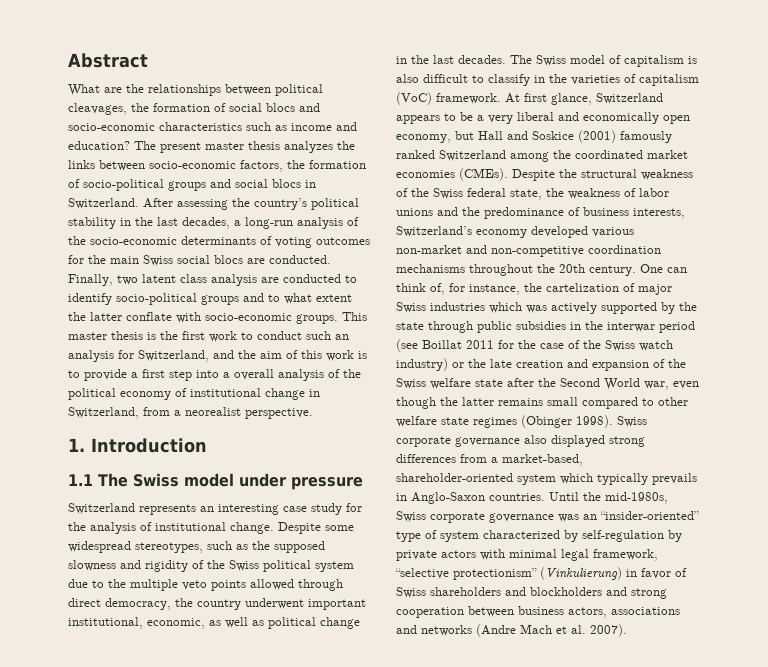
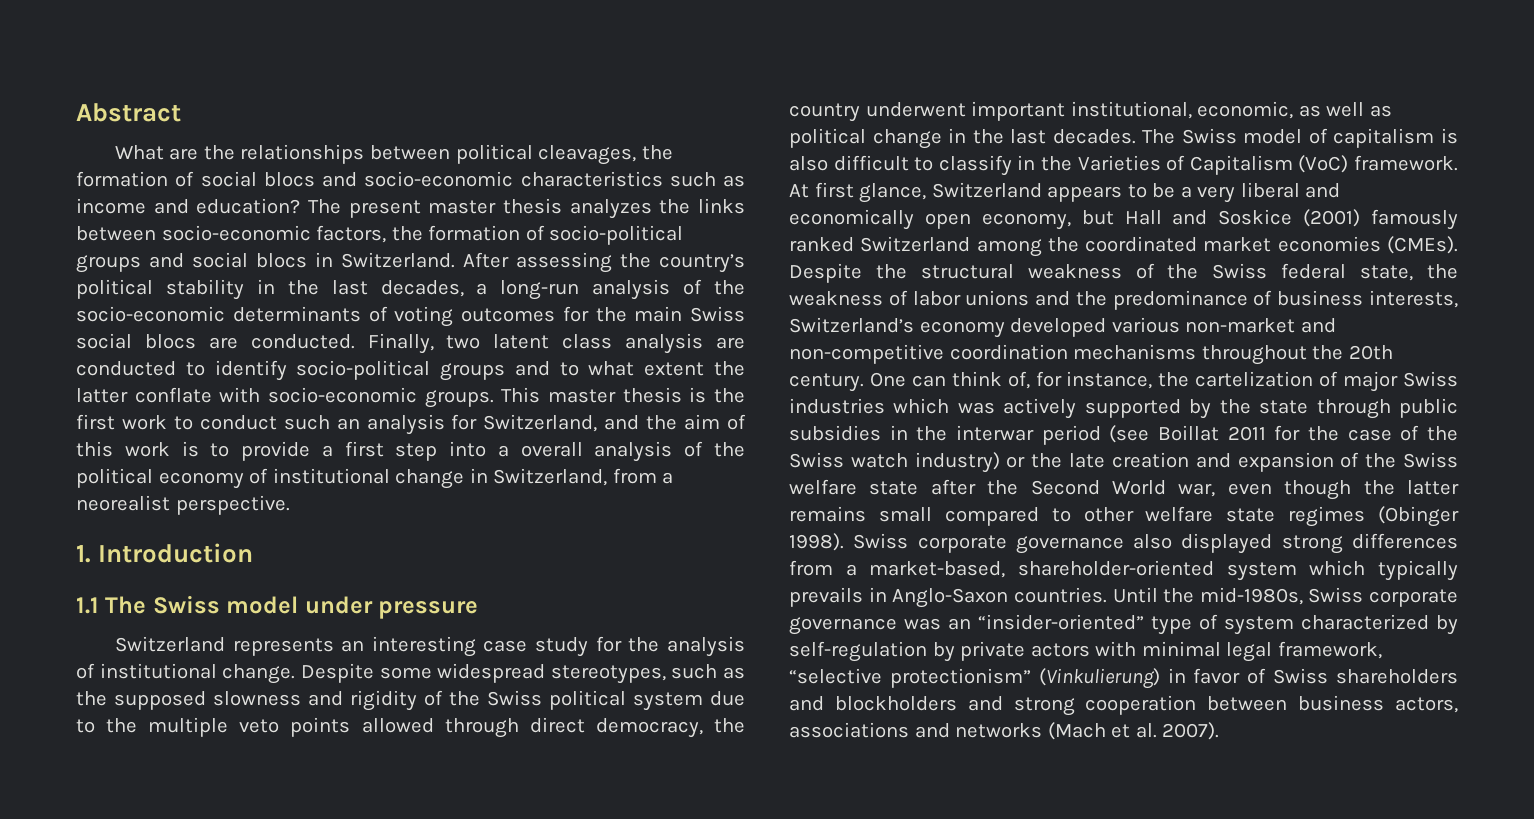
- The Swiss model of capitalism is also difficult to classify in the varieties of capitalism (VoC) framework.
+ The Swiss model of capitalism is also difficult to classify in the Varieties of Capitalism (VoC) framework.
- Until the mid-1980s, Swiss corporate governance was an “insider-oriented” type of system characterized by self-regulation by private actors with minimal legal framework, “selective protectionism” (Vinkulierung) in favor of Swiss shareholders and blockholders and strong cooperation between business actors, associations and networks (Andre Mach et al. 2007).
+ Until the mid-1980s, Swiss corporate governance was an “insider-oriented” type of system characterized by self-regulation by private actors with minimal legal framework, “selective protectionism” (Vinkulierung) in favor of Swiss shareholders and blockholders and strong cooperation between business actors, associations and networks (Mach et al. 2007).

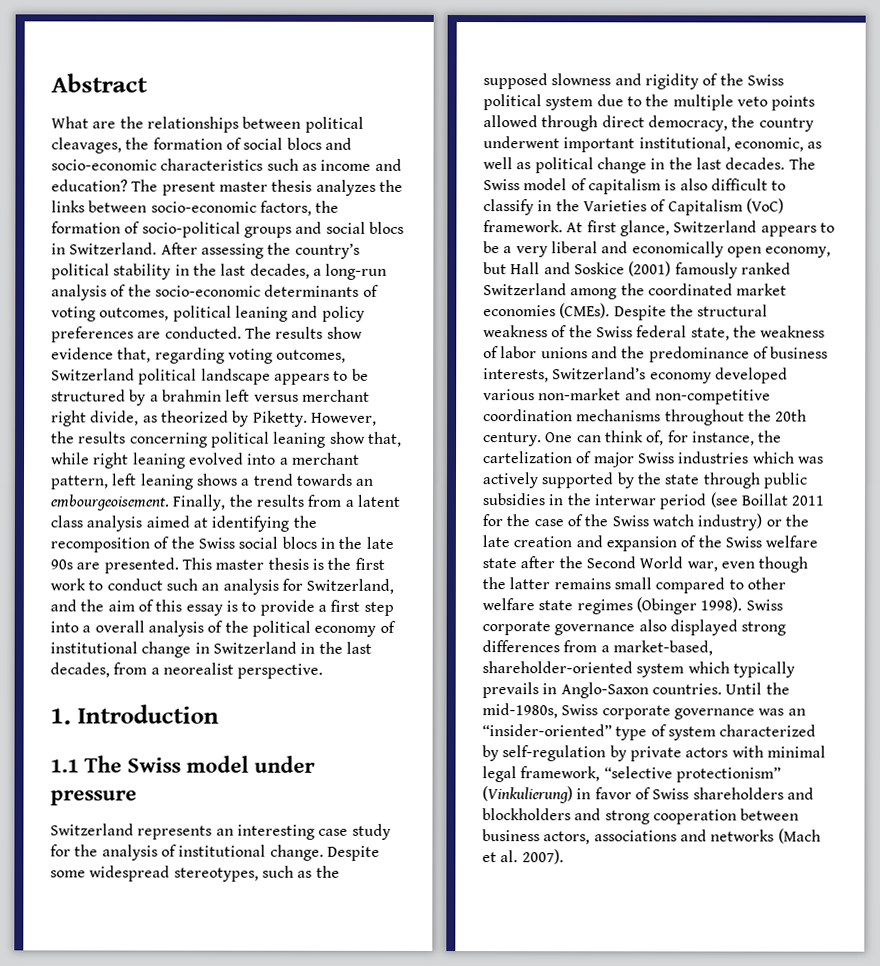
- After assessing the country’s political stability in the last decades, a long-run analysis of the socio-economic determinants of voting outcomes for the main Swiss social blocs are conducted. Finally, two latent class analysis are conducted to identify socio-political groups and to what extent the latter conflate with socio-economic groups.
+ After assessing the country’s political stability in the last decades, a long-run analysis of the socio-economic determinants of voting outcomes, political leaning and policy preferences are conducted. The results show evidence that, regarding voting outcomes, Switzerland political landscape appears to be structured by a brahmin left versus merchant right divide, as theorized by Piketty. However, the results concerning political leaning show that, while right leaning evolved into a merchant pattern, left leaning shows a trend towards an embourgeoisement. Finally, the results from a latent class analysis aimed at identifying the recomposition of the Swiss social blocs in the late 90s are presented.
- This master thesis is the first work to conduct such an analysis for Switzerland, and the aim of this work is to provide a first step into a overall analysis of the political economy of institutional change in Switzerland, from a neorealist perspective.
+ This master thesis is the first work to conduct such an analysis for Switzerland, and the aim of this essay is to provide a first step into a overall analysis of the political economy of institutional change in Switzerland in the last decades, from a neorealist perspective.

